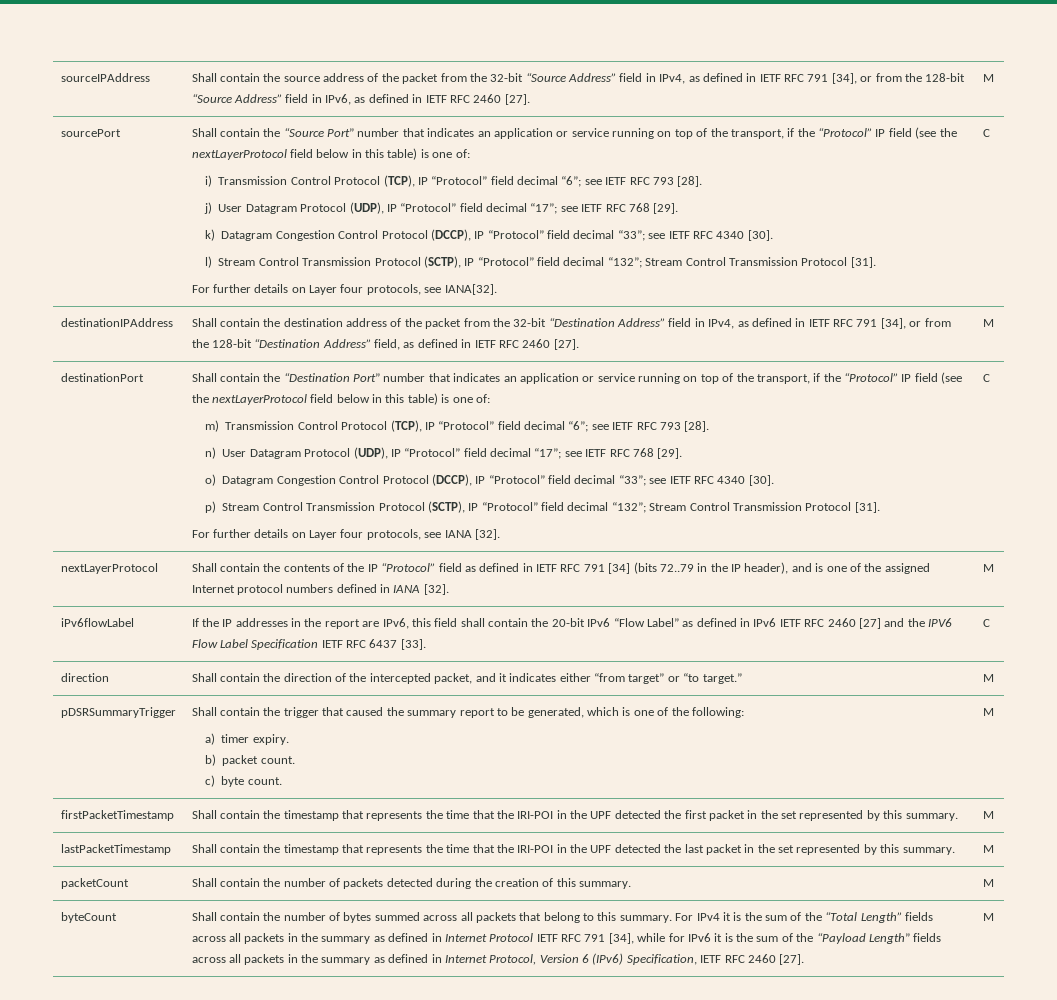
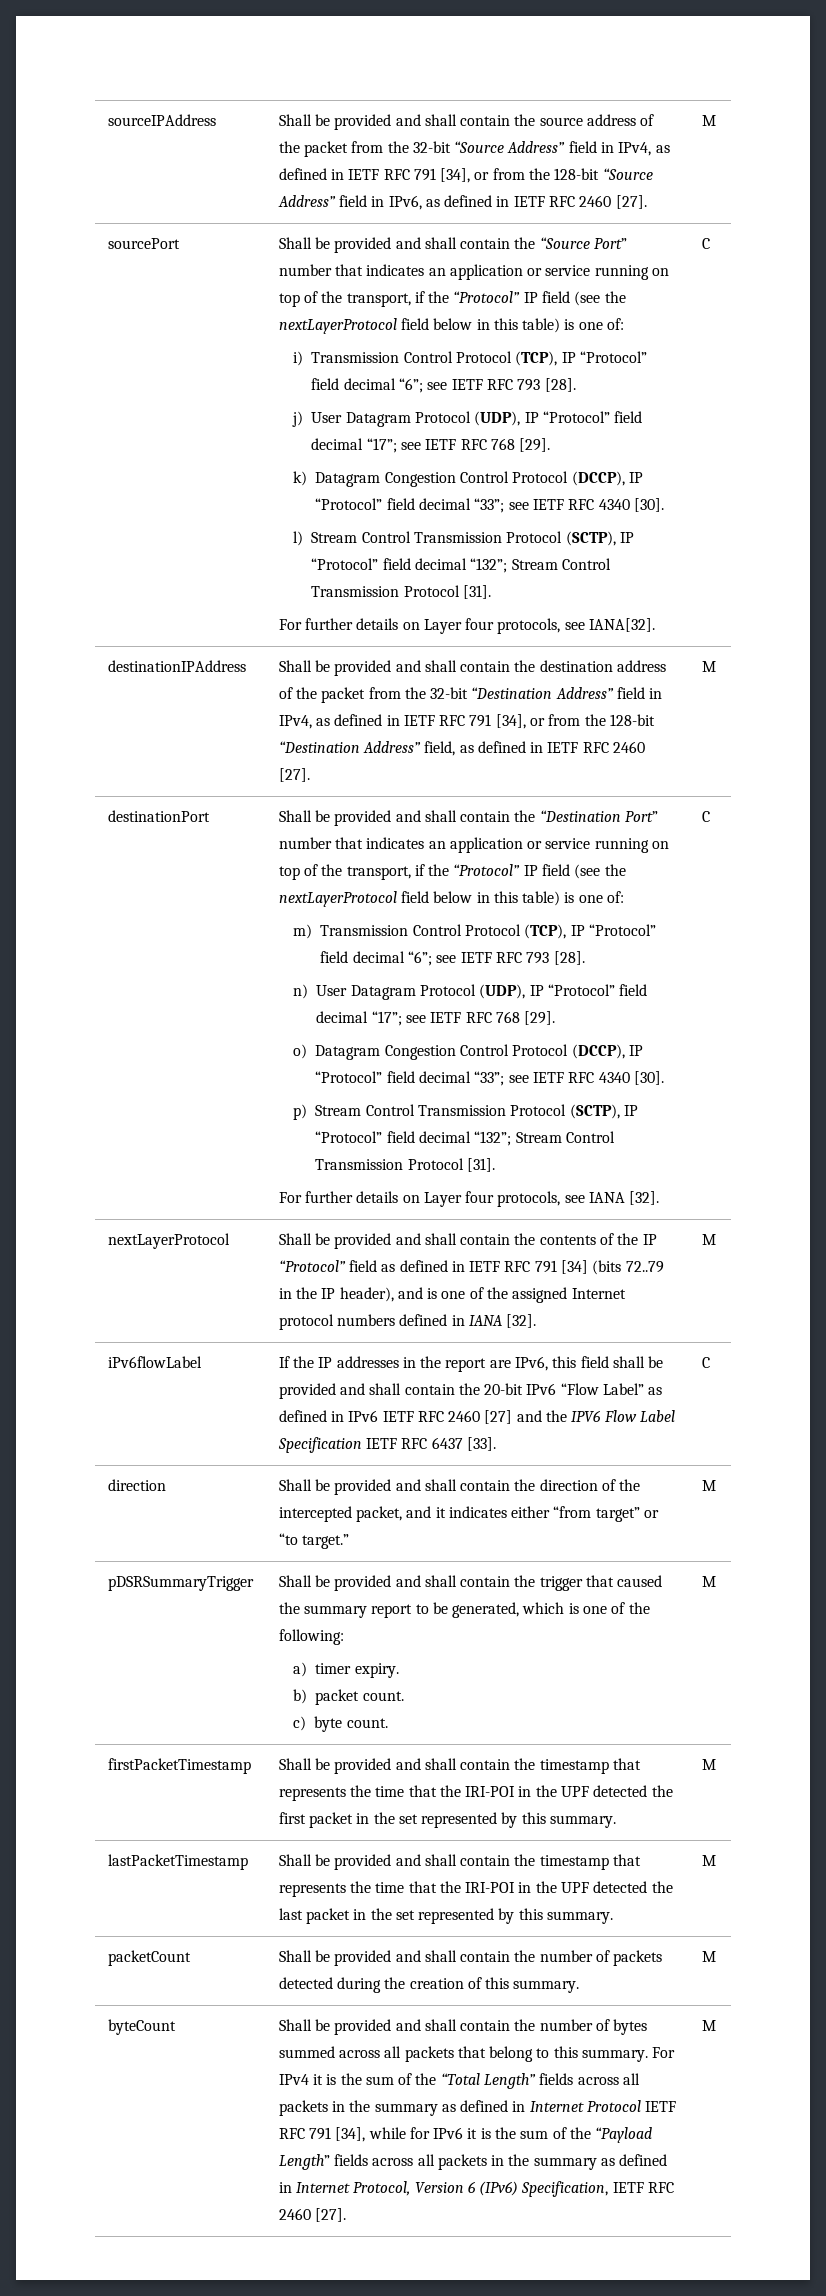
- Shall contain the source address of the packet from the 32-bit “Source Address” field in IPv4, as defined in IETF RFC 791 [34], or from the 128-bit “Source Address” field in IPv6, as defined in IETF RFC 2460 [27].
+ Shall be provided and shall contain the source address of the packet from the 32-bit “Source Address” field in IPv4, as defined in IETF RFC 791 [34], or from the 128-bit “Source Address” field in IPv6, as defined in IETF RFC 2460 [27].
- Shall contain the “Source Port” number that indicates an application or service running on top of the transport, if the “Protocol” IP field (see the nextLayerProtocol field below in this table) is one of:
+ Shall be provided and shall contain the “Source Port” number that indicates an application or service running on top of the transport, if the “Protocol” IP field (see the nextLayerProtocol field below in this table) is one of:
- Shall contain the destination address of the packet from the 32-bit “Destination Address” field in IPv4, as defined in IETF RFC 791 [34], or from the 128-bit “Destination Address” field, as defined in IETF RFC 2460 [27].
+ Shall be provided and shall contain the destination address of the packet from the 32-bit “Destination Address” field in IPv4, as defined in IETF RFC 791 [34], or from the 128-bit “Destination Address” field, as defined in IETF RFC 2460 [27].
- Shall contain the “Destination Port” number that indicates an application or service running on top of the transport, if the “Protocol” IP field (see the nextLayerProtocol field below in this table) is one of:
+ Shall be provided and shall contain the “Destination Port” number that indicates an application or service running on top of the transport, if the “Protocol” IP field (see the nextLayerProtocol field below in this table) is one of:
- Shall contain the contents of the IP “Protocol” field as defined in IETF RFC 791 [34] (bits 72..79 in the IP header), and is one of the assigned Internet protocol numbers defined in IANA [32].
+ Shall be provided and shall contain the contents of the IP “Protocol” field as defined in IETF RFC 791 [34] (bits 72..79 in the IP header), and is one of the assigned Internet protocol numbers defined in IANA [32].
- If the IP addresses in the report are IPv6, this field shall contain the 20-bit IPv6 “Flow Label” as defined in IPv6 IETF RFC 2460 [27] and the IPV6 Flow Label Specification IETF RFC 6437 [33].
+ If the IP addresses in the report are IPv6, this field shall be provided and shall contain the 20-bit IPv6 “Flow Label” as defined in IPv6 IETF RFC 2460 [27] and the IPV6 Flow Label Specification IETF RFC 6437 [33].
- direction | Shall contain the direction of the intercepted packet, and it indicates either “from target” or “to target.” | M
+ direction | Shall be provided and shall contain the direction of the intercepted packet, and it indicates either “from target” or “to target.” | M
- pDSRSummaryTrigger | Shall contain the trigger that caused the summary report to be generated, which is one of the following:
+ pDSRSummaryTrigger | Shall be provided and shall contain the trigger that caused the summary report to be generated, which is one of the following:
- firstPacketTimestamp | Shall contain the timestamp that represents the time that the IRI-POI in the UPF detected the first packet in the set represented by this summary. | M
+ firstPacketTimestamp | Shall be provided and shall contain the timestamp that represents the time that the IRI-POI in the UPF detected the first packet in the set represented by this summary. | M
- lastPacketTimestamp | Shall contain the timestamp that represents the time that the IRI-POI in the UPF detected the last packet in the set represented by this summary. | M
+ lastPacketTimestamp | Shall be provided and shall contain the timestamp that represents the time that the IRI-POI in the UPF detected the last packet in the set represented by this summary. | M
- packetCount | Shall contain the number of packets detected during the creation of this summary. | M
+ packetCount | Shall be provided and shall contain the number of packets detected during the creation of this summary. | M
- Shall contain the number of bytes summed across all packets that belong to this summary.
+ Shall be provided and shall contain the number of bytes summed across all packets that belong to this summary.

